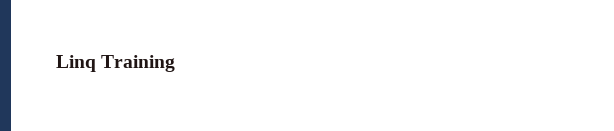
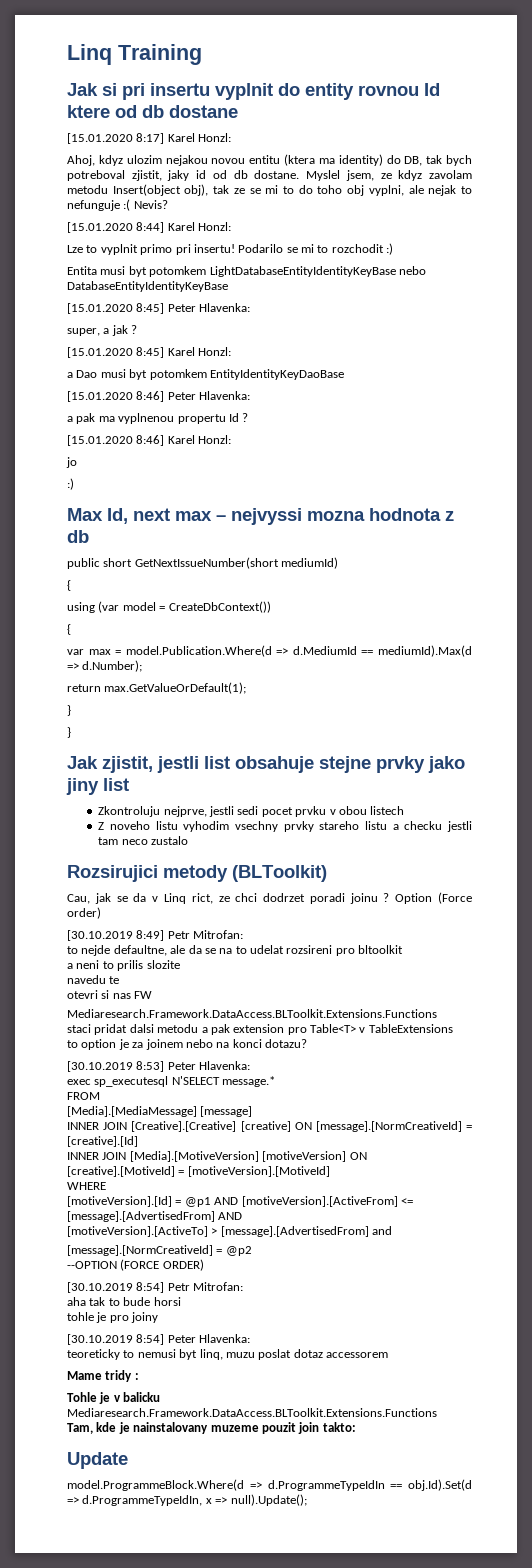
+ Jak si pri insertu vyplnit do entity rovnou Id ktere od db dostane
+ [15.01.2020 8:17] Karel Honzl:
+ Ahoj, kdyz ulozim nejakou novou entitu (ktera ma identity) do DB, tak bych potreboval zjistit, jaky id od db dostane. Myslel jsem, ze kdyz zavolam metodu Insert(object obj), tak ze se mi to do toho obj vyplni, ale nejak to nefunguje :( Nevis?
+ [15.01.2020 8:44] Karel Honzl:
+ Lze to vyplnit primo pri insertu! Podarilo se mi to rozchodit :)
+ Entita musi byt potomkem LightDatabaseEntityIdentityKeyBase nebo DatabaseEntityIdentityKeyBase
+ [15.01.2020 8:45] Peter Hlavenka:
+ super, a jak ?
+ [15.01.2020 8:45] Karel Honzl:
+ a Dao musi byt potomkem EntityIdentityKeyDaoBase
+ [15.01.2020 8:46] Peter Hlavenka:
+ a pak ma vyplnenou propertu Id ?
+ [15.01.2020 8:46] Karel Honzl:
+ jo
+ :)
+ Max Id, next max – nejvyssi mozna hodnota z db
+ public short GetNextIssueNumber(short mediumId)
+ {
+ using (var model = CreateDbContext())
+ {
+ var max = model.Publication.Where(d => d.MediumId == mediumId).Max(d => d.Number);
+ return max.GetValueOrDefault(1);
+ }
+ }
+ Jak zjistit, jestli list obsahuje stejne prvky jako jiny list
+ Zkontroluju nejprve, jestli sedi pocet prvku v obou listech
+ Z noveho listu vyhodim vsechny prvky stareho listu a checku jestli tam neco zustalo
+ Rozsirujici metody (BLToolkit)
+ Cau, jak se da v Linq rict, ze chci dodrzet poradi joinu ? Option (Force order)
+ [30.10.2019 8:49] Petr Mitrofan:
+ to nejde defaultne, ale da se na to udelat rozsireni pro bltoolkit
+ a neni to prilis slozite
+ navedu te
+ otevri si nas FW
+ Mediaresearch.Framework.DataAccess.BLToolkit.Extensions.Functions
+ staci pridat dalsi metodu a pak extension pro Table<T> v TableExtensions
+ to option je za joinem nebo na konci dotazu?
+ [30.10.2019 8:53] Peter Hlavenka:
+ exec sp_executesql N'SELECT message.*
+ FROM
+ [Media].[MediaMessage] [message]
+ INNER JOIN [Creative].[Creative] [creative] ON [message].[NormCreativeId] = [creative].[Id]
+ INNER JOIN [Media].[MotiveVersion] [motiveVersion] ON [creative].[MotiveId] = [motiveVersion].[MotiveId]
+ WHERE
+ [motiveVersion].[Id] = @p1 AND [motiveVersion].[ActiveFrom] <= [message].[AdvertisedFrom] AND
+ [motiveVersion].[ActiveTo] > [message].[AdvertisedFrom] and
+ [message].[NormCreativeId] = @p2
+ --OPTION (FORCE ORDER)
+ [30.10.2019 8:54] Petr Mitrofan:
+ aha tak to bude horsi
+ tohle je pro joiny
+ [30.10.2019 8:54] Peter Hlavenka:
+ teoreticky to nemusi byt linq, muzu poslat dotaz accessorem
+ Mame tridy :
+ Tohle je v balicku Mediaresearch.Framework.DataAccess.BLToolkit.Extensions.Functions
+ Tam, kde je nainstalovany muzeme pouzit join takto:
+ Update
+ model.ProgrammeBlock.Where(d => d.ProgrammeTypeIdIn == obj.Id).Set(d => d.ProgrammeTypeIdIn, x => null).Update();

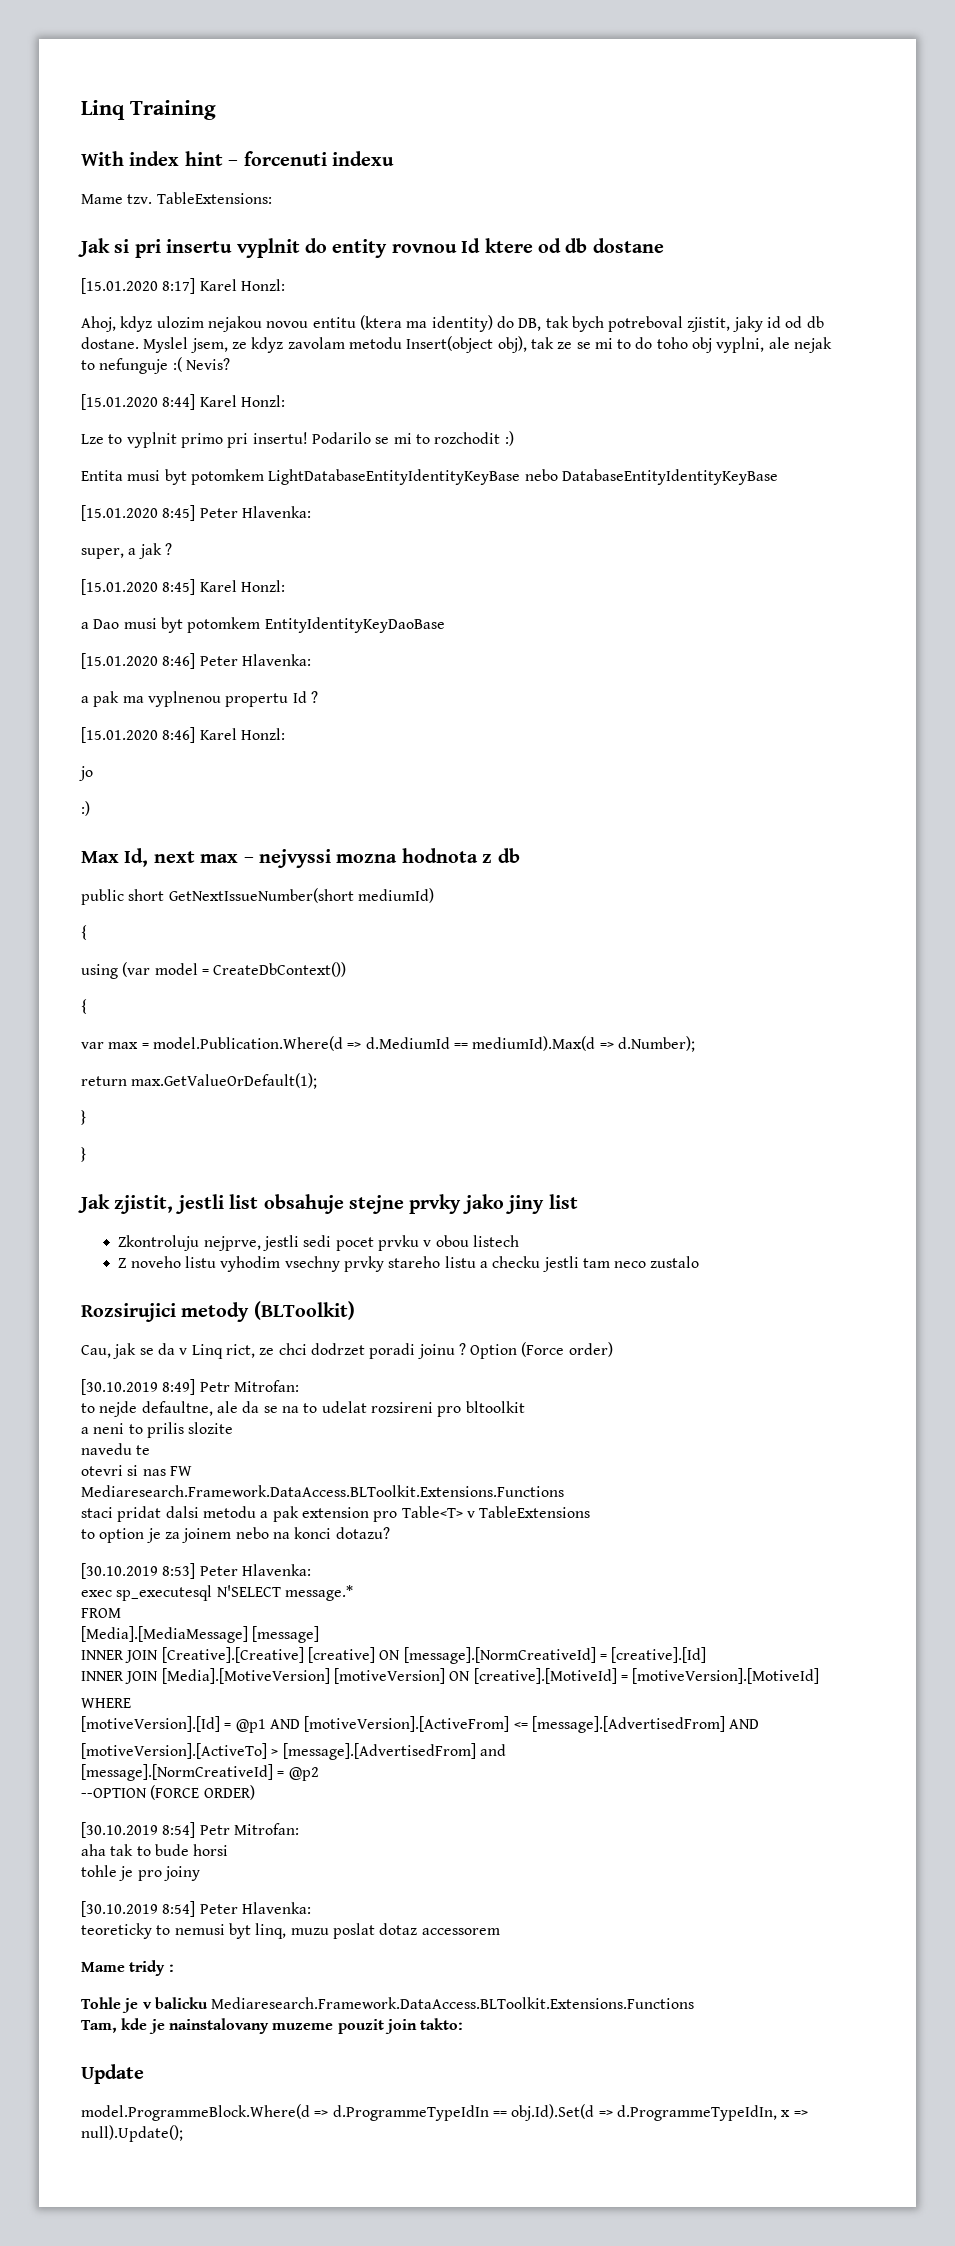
+ With index hint – forcenuti indexu
+ Mame tzv. TableExtensions:

